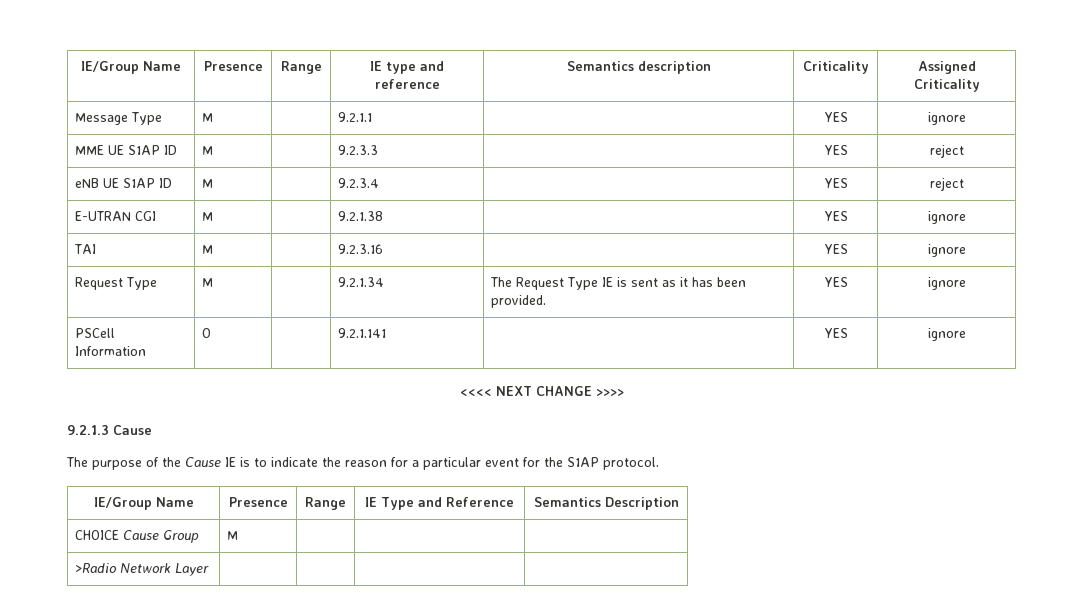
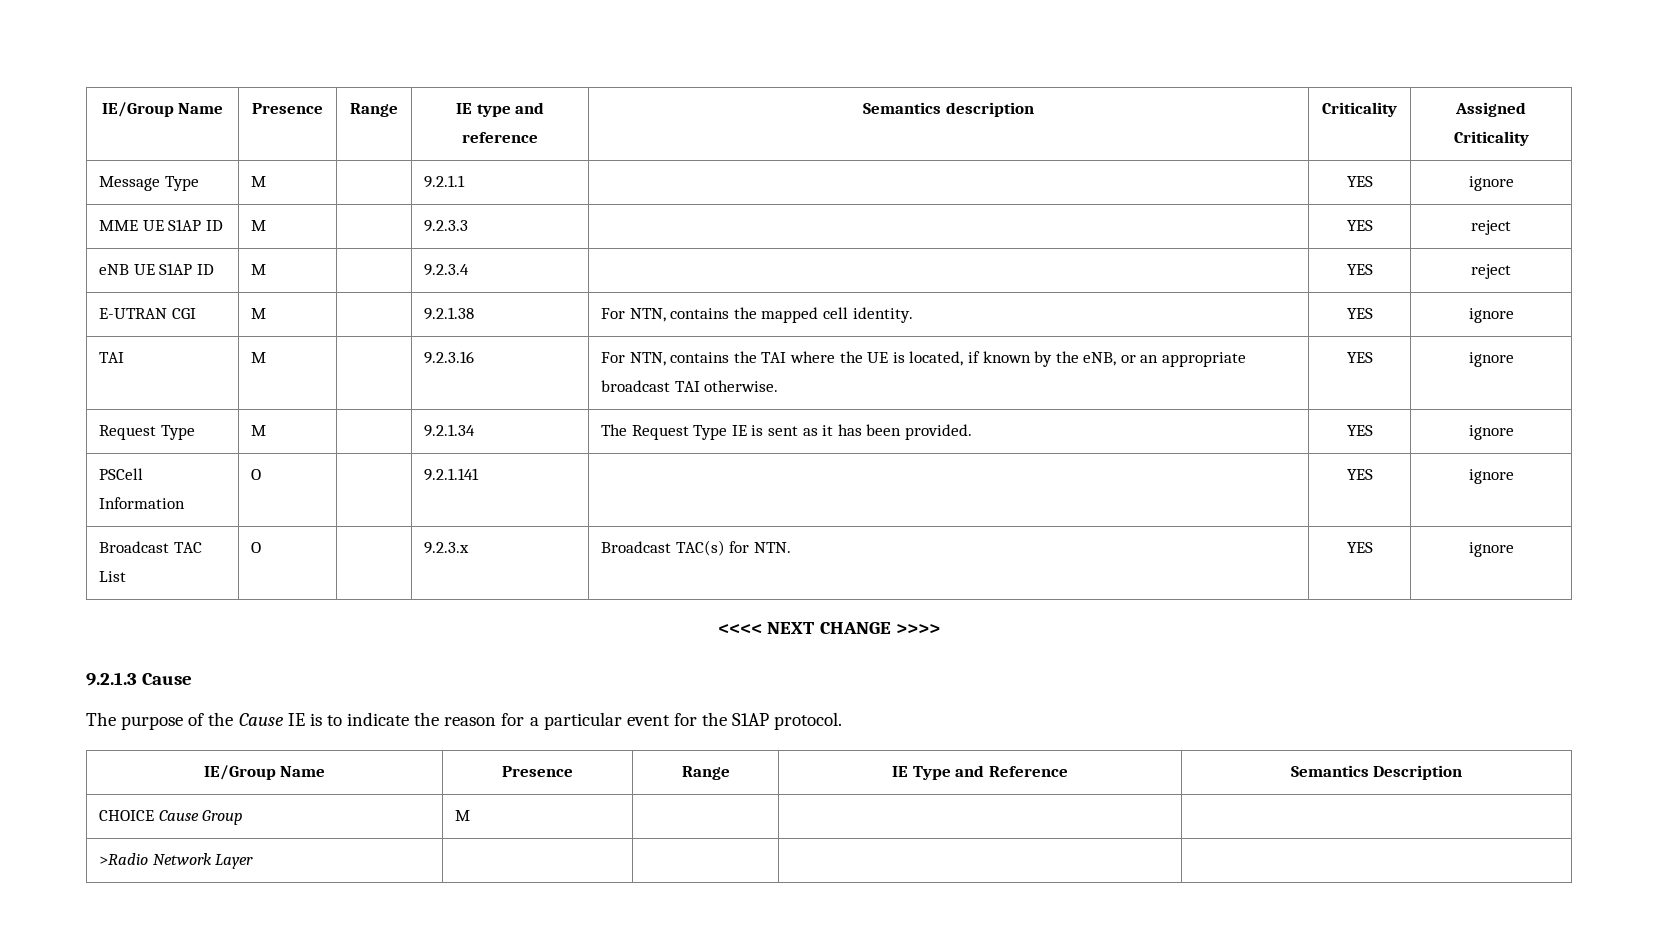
- E-UTRAN CGI | M | | 9.2.1.38 | | YES | ignore
+ E-UTRAN CGI | M | | 9.2.1.38 | For NTN, contains the mapped cell identity. | YES | ignore
- TAI | M | | 9.2.3.16 | | YES | ignore
+ TAI | M | | 9.2.3.16 | For NTN, contains the TAI where the UE is located, if known by the eNB, or an appropriate broadcast TAI otherwise. | YES | ignore
+ Broadcast TAC List | O | | 9.2.3.x | Broadcast TAC(s) for NTN. | YES | ignore

